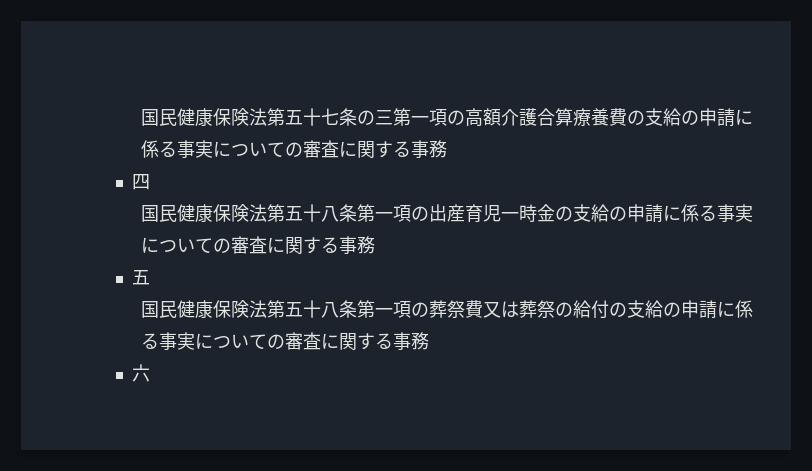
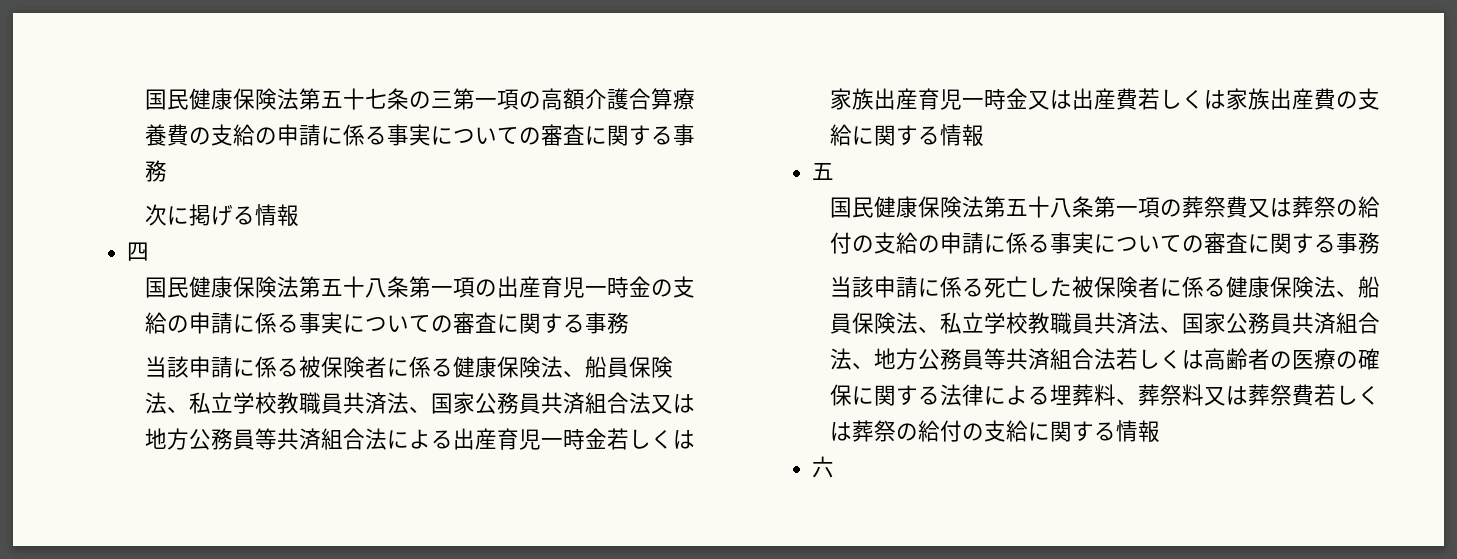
+ 次に掲げる情報
+ 当該申請に係る被保険者に係る健康保険法、船員保険法、私立学校教職員共済法、国家公務員共済組合法又は地方公務員等共済組合法による出産育児一時金若しくは家族出産育児一時金又は出産費若しくは家族出産費の支給に関する情報
+ 当該申請に係る死亡した被保険者に係る健康保険法、船員保険法、私立学校教職員共済法、国家公務員共済組合法、地方公務員等共済組合法若しくは高齢者の医療の確保に関する法律による埋葬料、葬祭料又は葬祭費若しくは葬祭の給付の支給に関する情報

